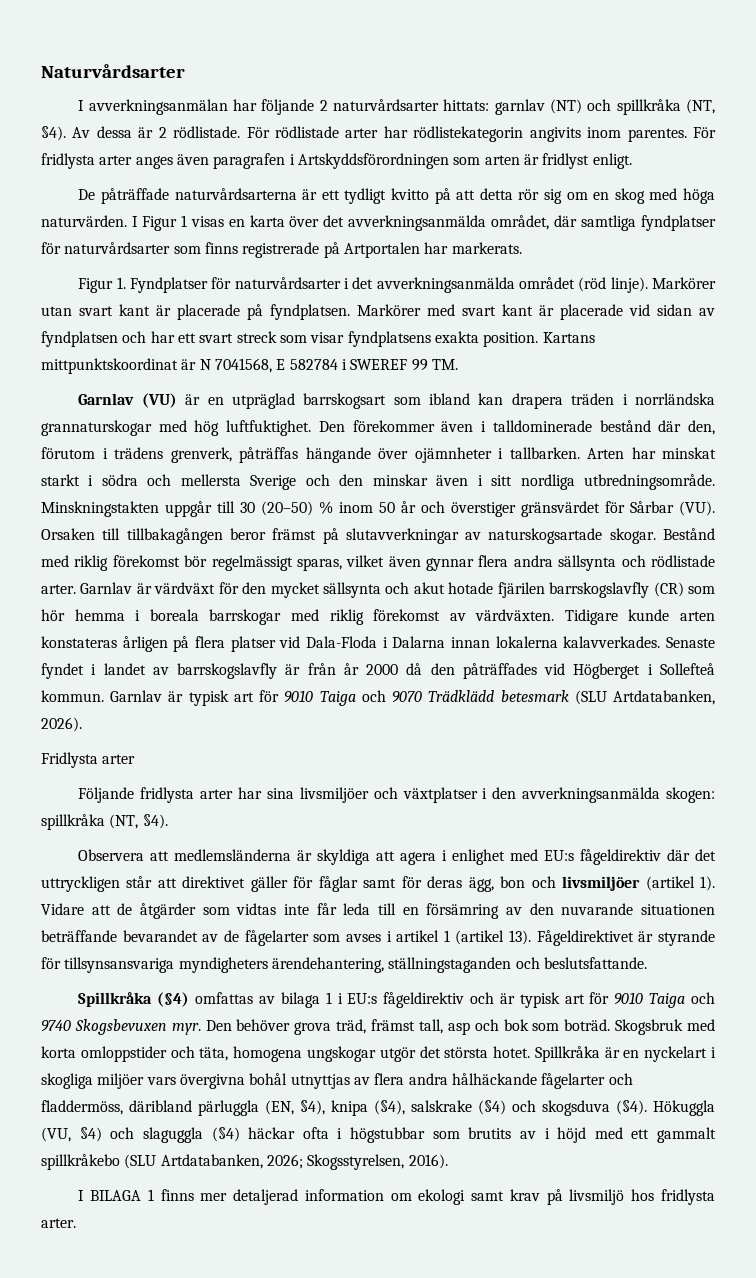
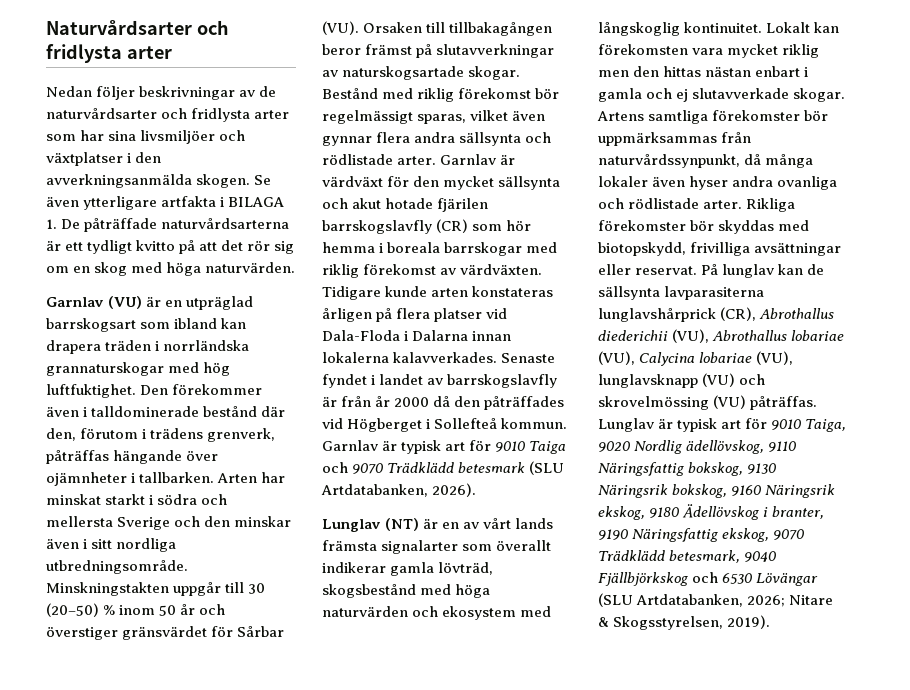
- Naturvårdsarter
- I avverkningsanmälan har följande 2 naturvårdsarter hittats: garnlav (NT) och spillkråka (NT, §4). Av dessa är 2 rödlistade. För rödlistade arter har rödlistekategorin angivits inom parentes. För fridlysta arter anges även paragrafen i Artskyddsförordningen som arten är fridlyst enligt.
- De påträffade naturvårdsarterna är ett tydligt kvitto på att detta rör sig om en skog med höga naturvärden. I Figur 1 visas en karta över det avverkningsanmälda området, där samtliga fyndplatser för naturvårdsarter som finns registrerade på Artportalen har markerats.
- Figur 1. Fyndplatser för naturvårdsarter i det avverkningsanmälda området (röd linje). Markörer utan svart kant är placerade på fyndplatsen. Markörer med svart kant är placerade vid sidan av fyndplatsen och har ett svart streck som visar fyndplatsens exakta position. Kartans mittpunktskoordinat är N 7041568, E 582784 i SWEREF 99 TM.
+ Naturvårdsarter och fridlysta arter
+ Nedan följer beskrivningar av de naturvårdsarter och fridlysta arter som har sina livsmiljöer och växtplatser i den avverkningsanmälda skogen. Se även ytterligare artfakta i BILAGA 1. De påträffade naturvårdsarterna är ett tydligt kvitto på att det rör sig om en skog med höga naturvärden.
- Fridlysta arter
- Följande fridlysta arter har sina livsmiljöer och växtplatser i den avverkningsanmälda skogen: spillkråka (NT, §4).
- Observera att medlemsländerna är skyldiga att agera i enlighet med EU:s fågeldirektiv där det uttryckligen står att direktivet gäller för fåglar samt för deras ägg, bon och livsmiljöer (artikel 1). Vidare att de åtgärder som vidtas inte får leda till en försämring av den nuvarande situationen beträffande bevarandet av de fågelarter som avses i artikel 1 (artikel 13). Fågeldirektivet är styrande för tillsynsansvariga myndigheters ärendehantering, ställningstaganden och beslutsfattande.
- Spillkråka (§4) omfattas av bilaga 1 i EU:s fågeldirektiv och är typisk art för 9010 Taiga och 9740 Skogsbevuxen myr. Den behöver grova träd, främst tall, asp och bok som boträd. Skogsbruk med korta omloppstider och täta, homogena ungskogar utgör det största hotet. Spillkråka är en nyckelart i skogliga miljöer vars övergivna bohål utnyttjas av flera andra hålhäckande fågelarter och fladdermöss, däribland pärluggla (EN, §4), knipa (§4), salskrake (§4) och skogsduva (§4). Hökuggla (VU, §4) och slaguggla (§4) häckar ofta i högstubbar som brutits av i höjd med ett gammalt spillkråkebo (SLU Artdatabanken, 2026; Skogsstyrelsen, 2016).
- I BILAGA 1 finns mer detaljerad information om ekologi samt krav på livsmiljö hos fridlysta arter.
+ Lunglav (NT) är en av vårt lands främsta signalarter som överallt indikerar gamla lövträd, skogsbestånd med höga naturvärden och ekosystem med långskoglig kontinuitet. Lokalt kan förekomsten vara mycket riklig men den hittas nästan enbart i gamla och ej slutavverkade skogar. Artens samtliga förekomster bör uppmärksammas från naturvårdssynpunkt, då många lokaler även hyser andra ovanliga och rödlistade arter. Rikliga förekomster bör skyddas med biotopskydd, frivilliga avsättningar eller reservat. På lunglav kan de sällsynta lavparasiterna lunglavshårprick (CR), Abrothallus diederichii (VU), Abrothallus lobariae (VU), Calycina lobariae (VU), lunglavsknapp (VU) och skrovelmössing (VU) påträffas. Lunglav är typisk art för 9010 Taiga, 9020 Nordlig ädellövskog, 9110 Näringsfattig bokskog, 9130 Näringsrik bokskog, 9160 Näringsrik ekskog, 9180 Ädellövskog i branter, 9190 Näringsfattig ekskog, 9070 Trädklädd betesmark, 9040 Fjällbjörkskog och 6530 Lövängar (SLU Artdatabanken, 2026; Nitare & Skogsstyrelsen, 2019).

